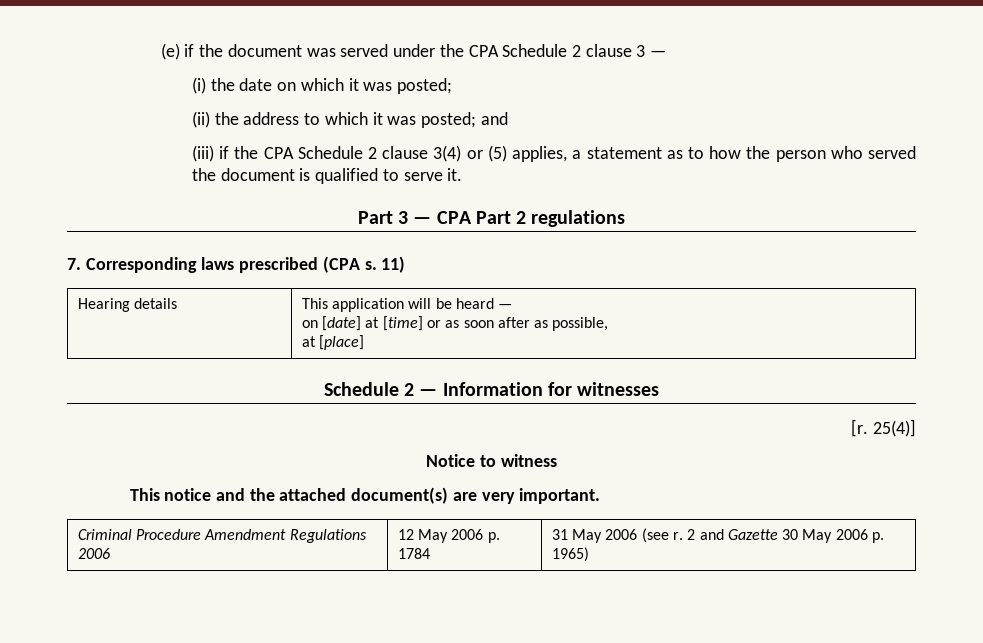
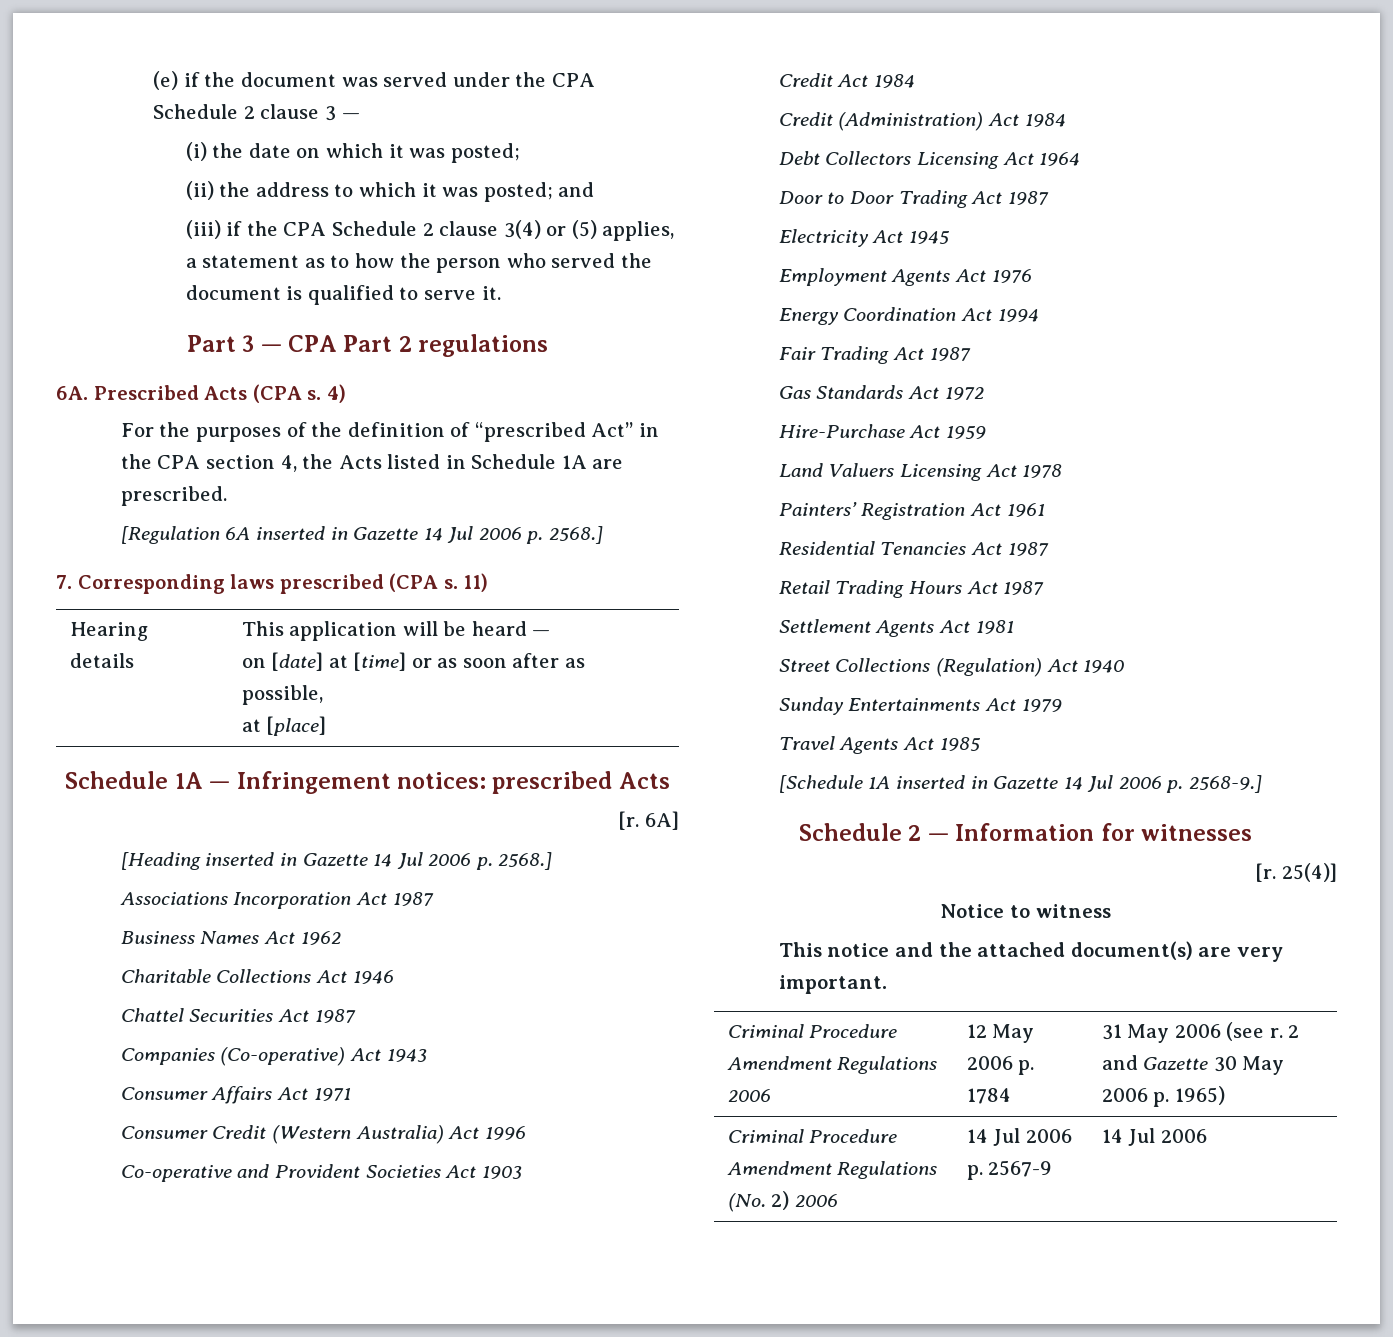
+ 6A. Prescribed Acts (CPA s. 4)
+ For the purposes of the definition of “prescribed Act” in the CPA section 4, the Acts listed in Schedule 1A are prescribed.
+ [Regulation 6A inserted in Gazette 14 Jul 2006 p. 2568.]
+ Schedule 1A — Infringement notices: prescribed Acts
+ [r. 6A]
+ [Heading inserted in Gazette 14 Jul 2006 p. 2568.]
+ Associations Incorporation Act 1987
+ Business Names Act 1962
+ Charitable Collections Act 1946
+ Chattel Securities Act 1987
+ Companies (Co-operative) Act 1943
+ Consumer Affairs Act 1971
+ Consumer Credit (Western Australia) Act 1996
+ Co-operative and Provident Societies Act 1903
+ Credit Act 1984
+ Credit (Administration) Act 1984
+ Debt Collectors Licensing Act 1964
+ Door to Door Trading Act 1987
+ Electricity Act 1945
+ Employment Agents Act 1976
+ Energy Coordination Act 1994
+ Fair Trading Act 1987
+ Gas Standards Act 1972
+ Hire-Purchase Act 1959
+ Land Valuers Licensing Act 1978
+ Painters’ Registration Act 1961
+ Residential Tenancies Act 1987
+ Retail Trading Hours Act 1987
+ Settlement Agents Act 1981
+ Street Collections (Regulation) Act 1940
+ Sunday Entertainments Act 1979
+ Travel Agents Act 1985
+ [Schedule 1A inserted in Gazette 14 Jul 2006 p. 2568-9.]
+ Criminal Procedure Amendment Regulations (No. 2) 2006 | 14 Jul 2006 p. 2567-9 | 14 Jul 2006

